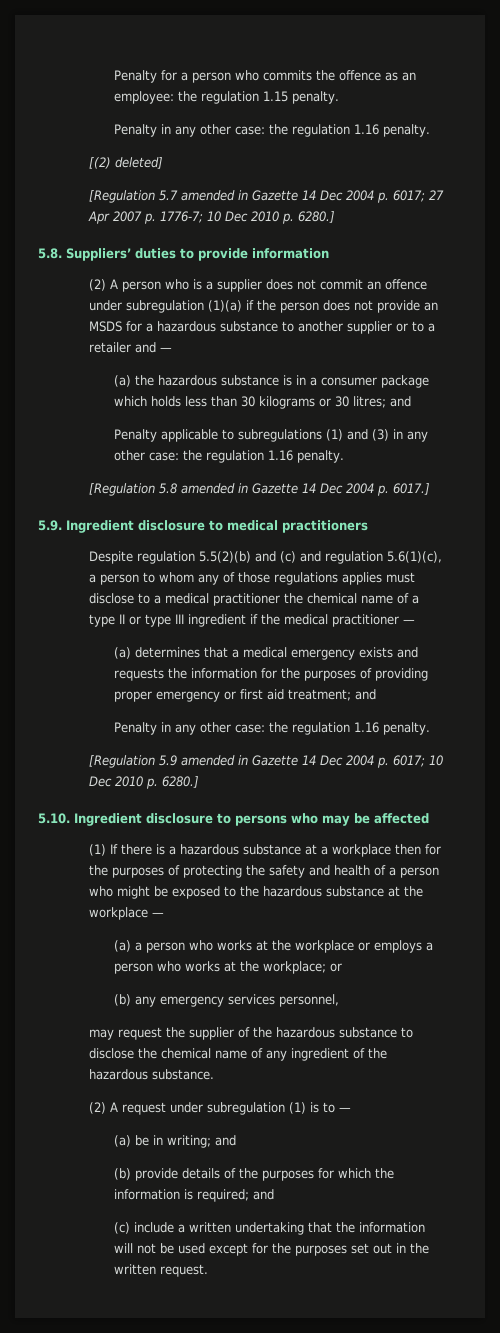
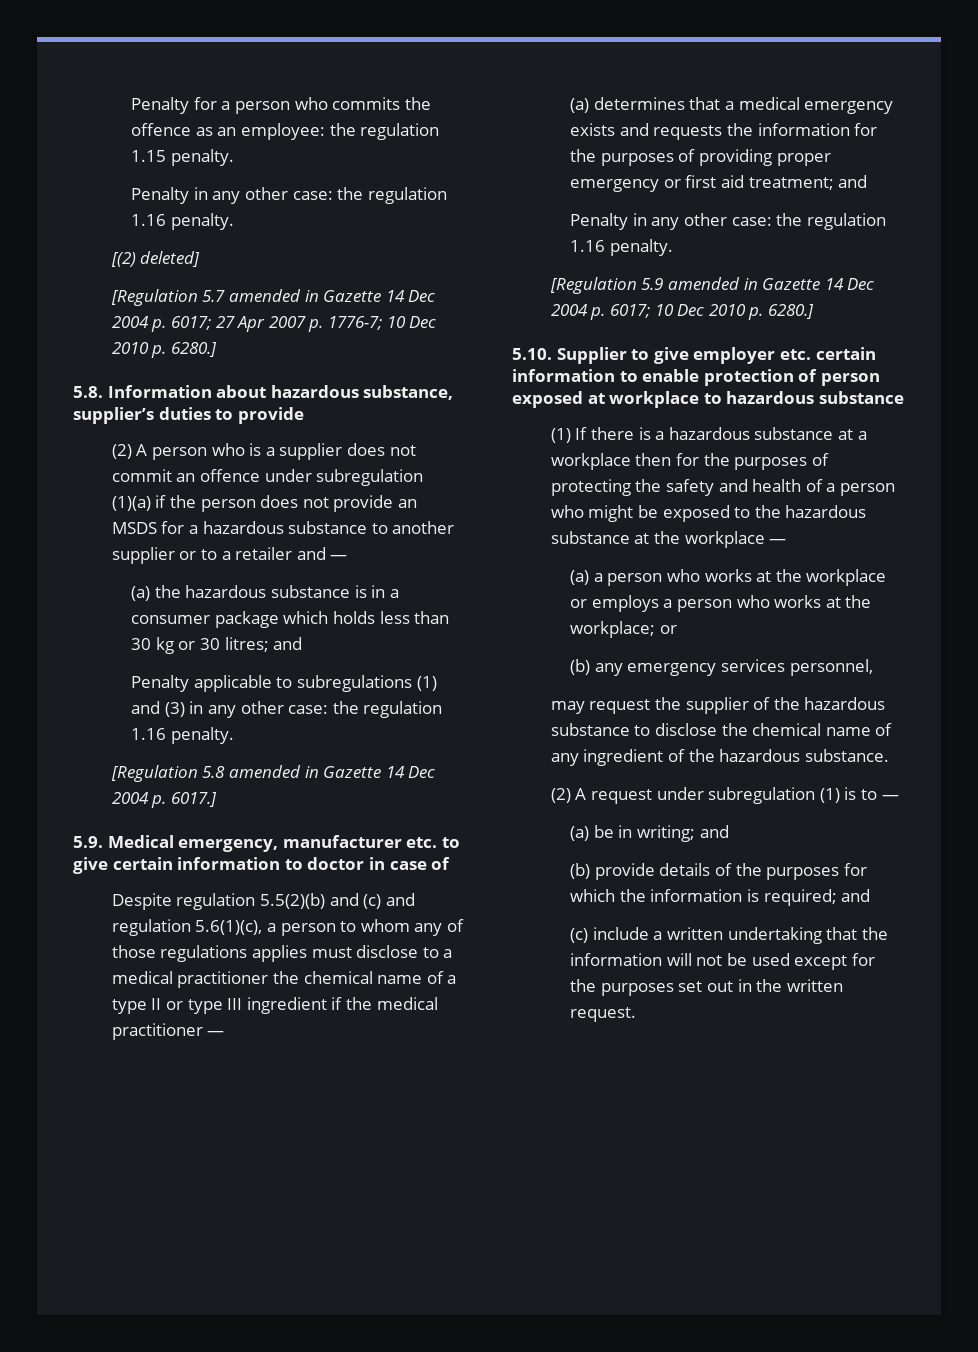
- 5.8. Suppliers’ duties to provide information
+ 5.8. Information about hazardous substance, supplier’s duties to provide
- (a) the hazardous substance is in a consumer package which holds less than 30 kilograms or 30 litres; and
+ (a) the hazardous substance is in a consumer package which holds less than 30 kg or 30 litres; and
- 5.9. Ingredient disclosure to medical practitioners
+ 5.9. Medical emergency, manufacturer etc. to give certain information to doctor in case of
- 5.10. Ingredient disclosure to persons who may be affected
+ 5.10. Supplier to give employer etc. certain information to enable protection of person exposed at workplace to hazardous substance

